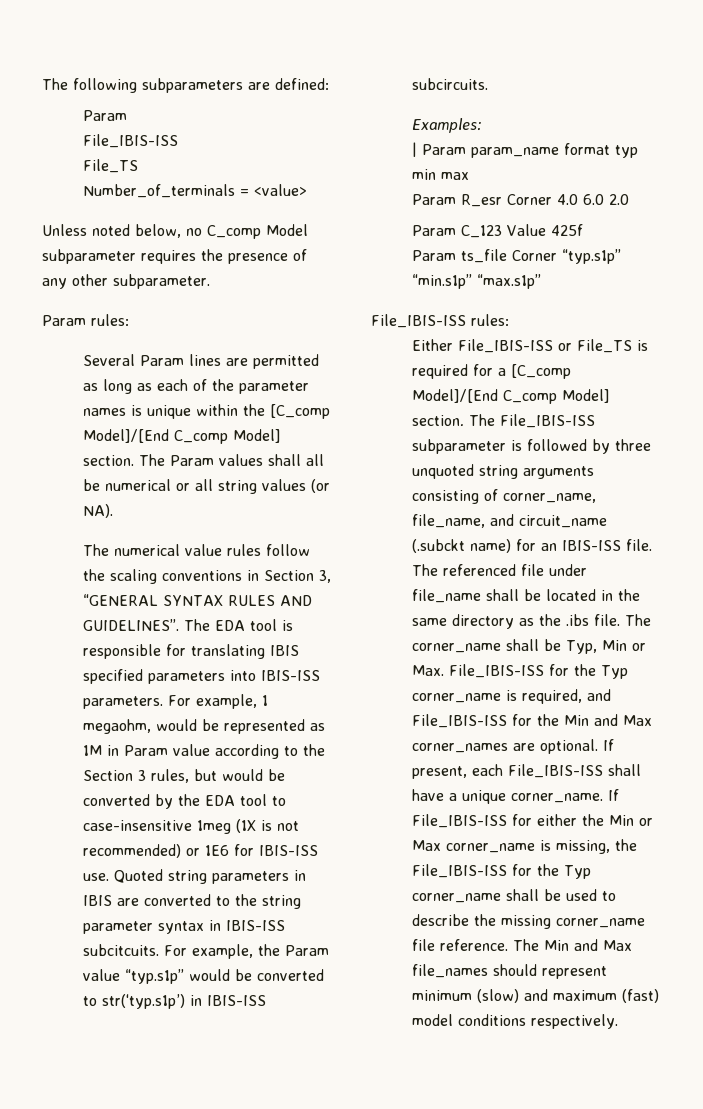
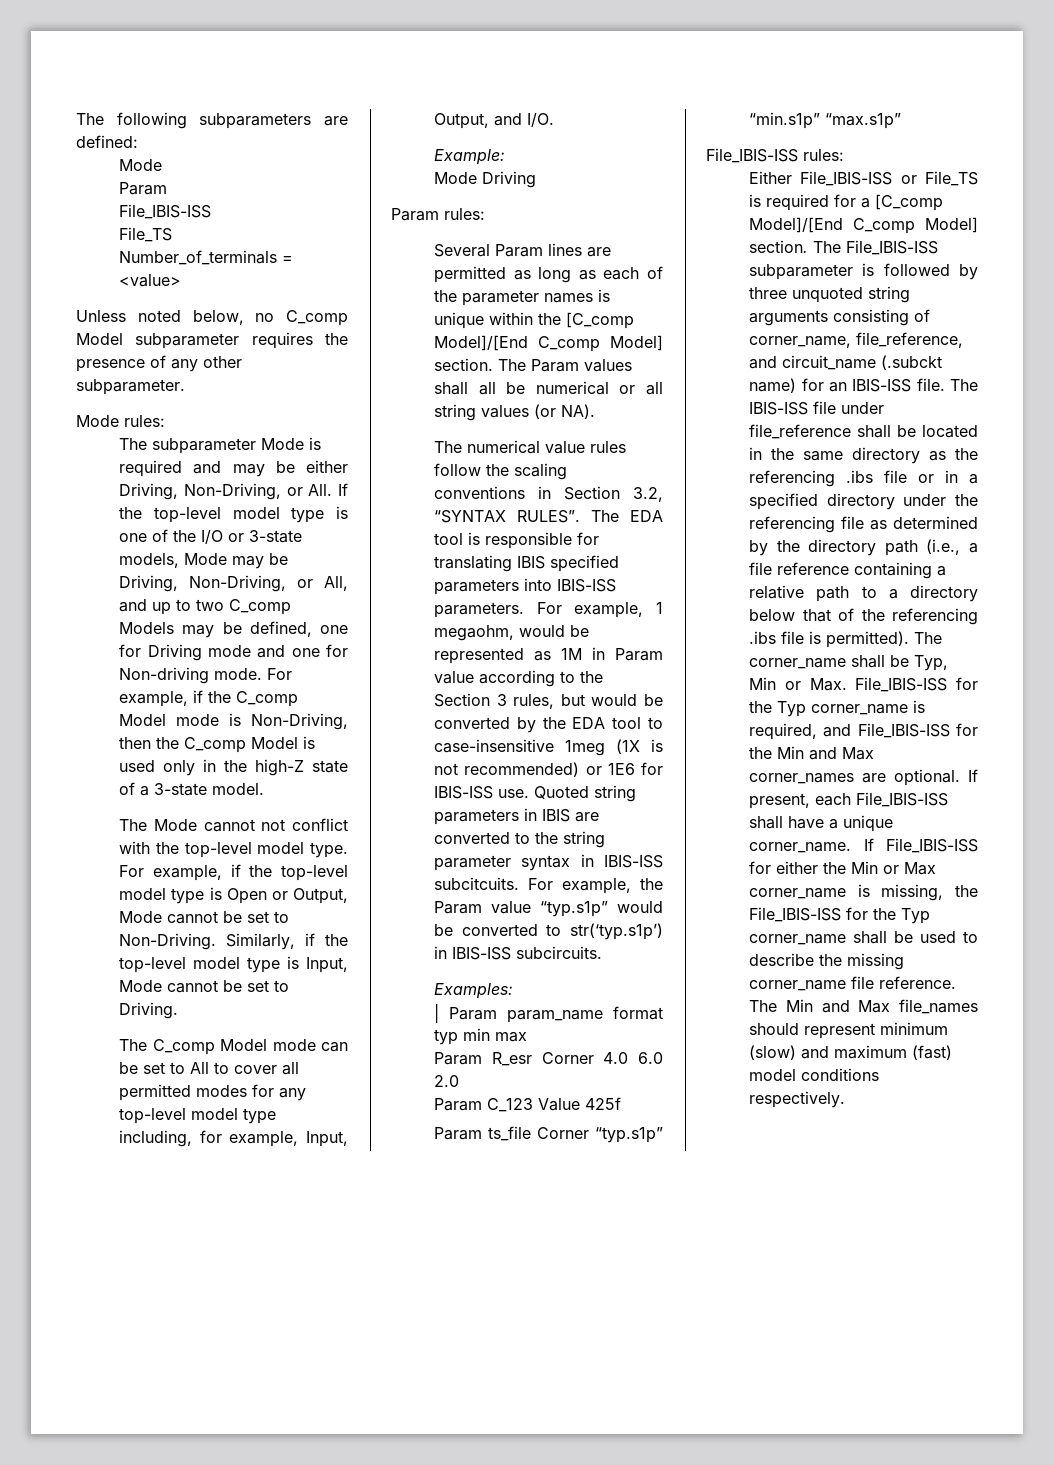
  The following subparameters are defined:
+ Mode
+ Mode rules:
+ The subparameter Mode is required and may be either Driving, Non-Driving, or All. If the top-level model type is one of the I/O or 3-state models, Mode may be Driving, Non-Driving, or All, and up to two C_comp Models may be defined, one for Driving mode and one for Non-driving mode. For example, if the C_comp Model mode is Non-Driving, then the C_comp Model is used only in the high-Z state of a 3-state model.
+ The Mode cannot not conflict with the top-level model type. For example, if the top-level model type is Open or Output, Mode cannot be set to Non-Driving. Similarly, if the top-level model type is Input, Mode cannot be set to Driving.
+ The C_comp Model mode can be set to All to cover all permitted modes for any top-level model type including, for example, Input, Output, and I/O.
+ Example:
+ Mode Driving
- The numerical value rules follow the scaling conventions in Section 3, “GENERAL SYNTAX RULES AND GUIDELINES”.
+ The numerical value rules follow the scaling conventions in Section 3.2, “SYNTAX RULES”.
- The File_IBIS-ISS subparameter is followed by three unquoted string arguments consisting of corner_name, file_name, and circuit_name (.subckt name) for an IBIS-ISS file.
+ The File_IBIS-ISS subparameter is followed by three unquoted string arguments consisting of corner_name, file_reference, and circuit_name (.subckt name) for an IBIS-ISS file.
- The referenced file under file_name shall be located in the same directory as the .ibs file.
+ The IBIS-ISS file under file_reference shall be located in the same directory as the referencing .ibs file or in a specified directory under the referencing file as determined by the directory path (i.e., a file reference containing a relative path to a directory below that of the referencing .ibs file is permitted).

